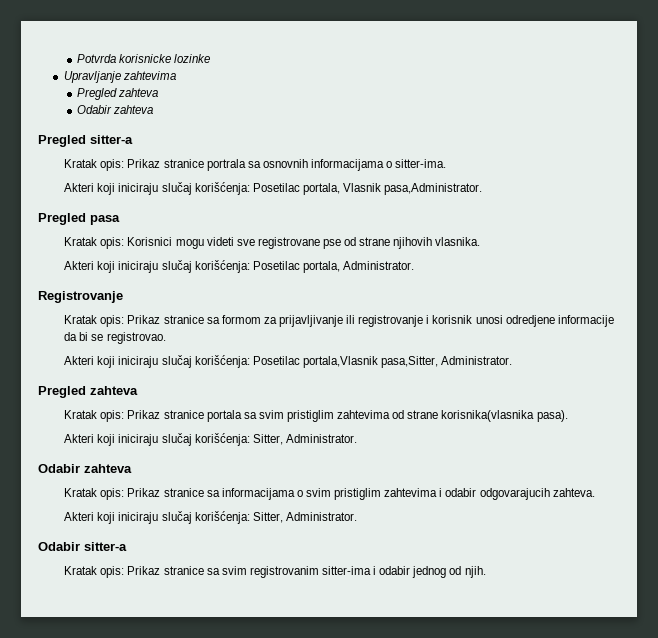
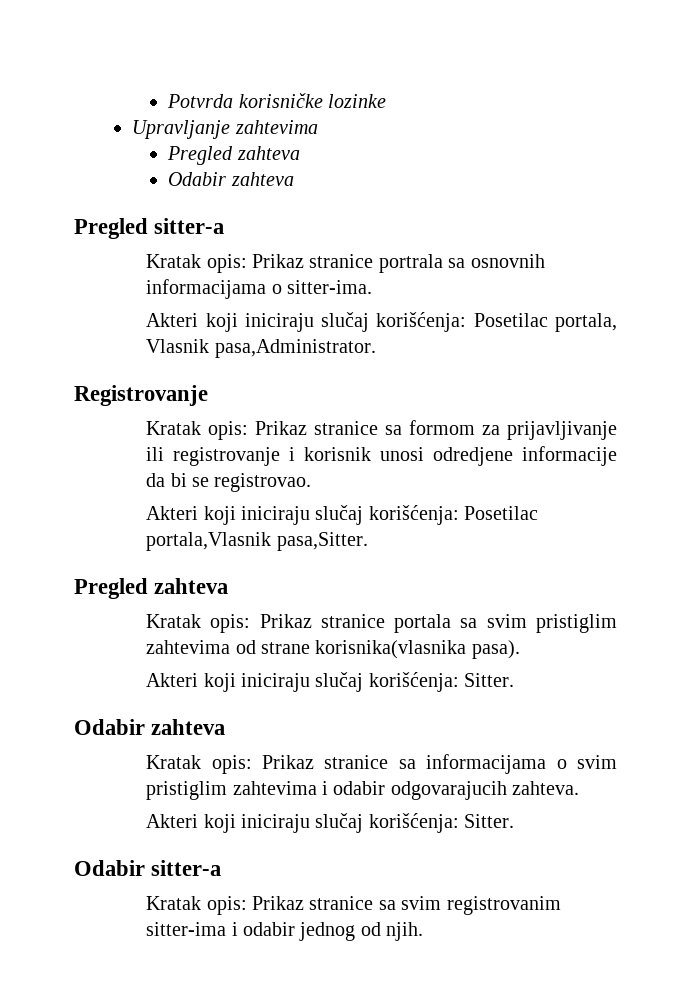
- Potvrda korisnicke lozinke
+ Potvrda korisničke lozinke
- Pregled pasa
- Kratak opis: Korisnici mogu videti sve registrovane pse od strane njihovih vlasnika.
- Akteri koji iniciraju slučaj korišćenja: Posetilac portala, Administrator.
- Akteri koji iniciraju slučaj korišćenja: Posetilac portala,Vlasnik pasa,Sitter, Administrator.
+ Akteri koji iniciraju slučaj korišćenja: Posetilac portala,Vlasnik pasa,Sitter.
  Kratak opis: Prikaz stranice portala sa svim pristiglim zahtevima od strane korisnika(vlasnika pasa).
- Akteri koji iniciraju slučaj korišćenja: Sitter, Administrator.
+ Akteri koji iniciraju slučaj korišćenja: Sitter.
  Kratak opis: Prikaz stranice sa informacijama o svim pristiglim zahtevima i odabir odgovarajucih zahteva.
- Akteri koji iniciraju slučaj korišćenja: Sitter, Administrator.
+ Akteri koji iniciraju slučaj korišćenja: Sitter.

